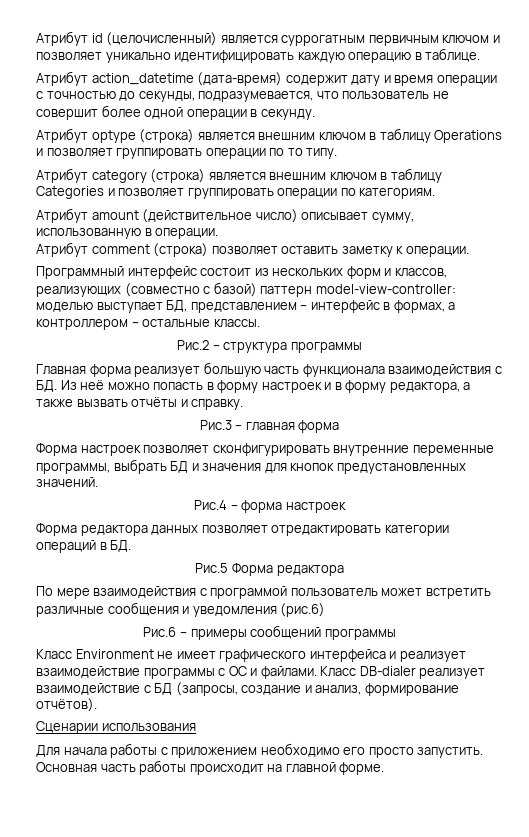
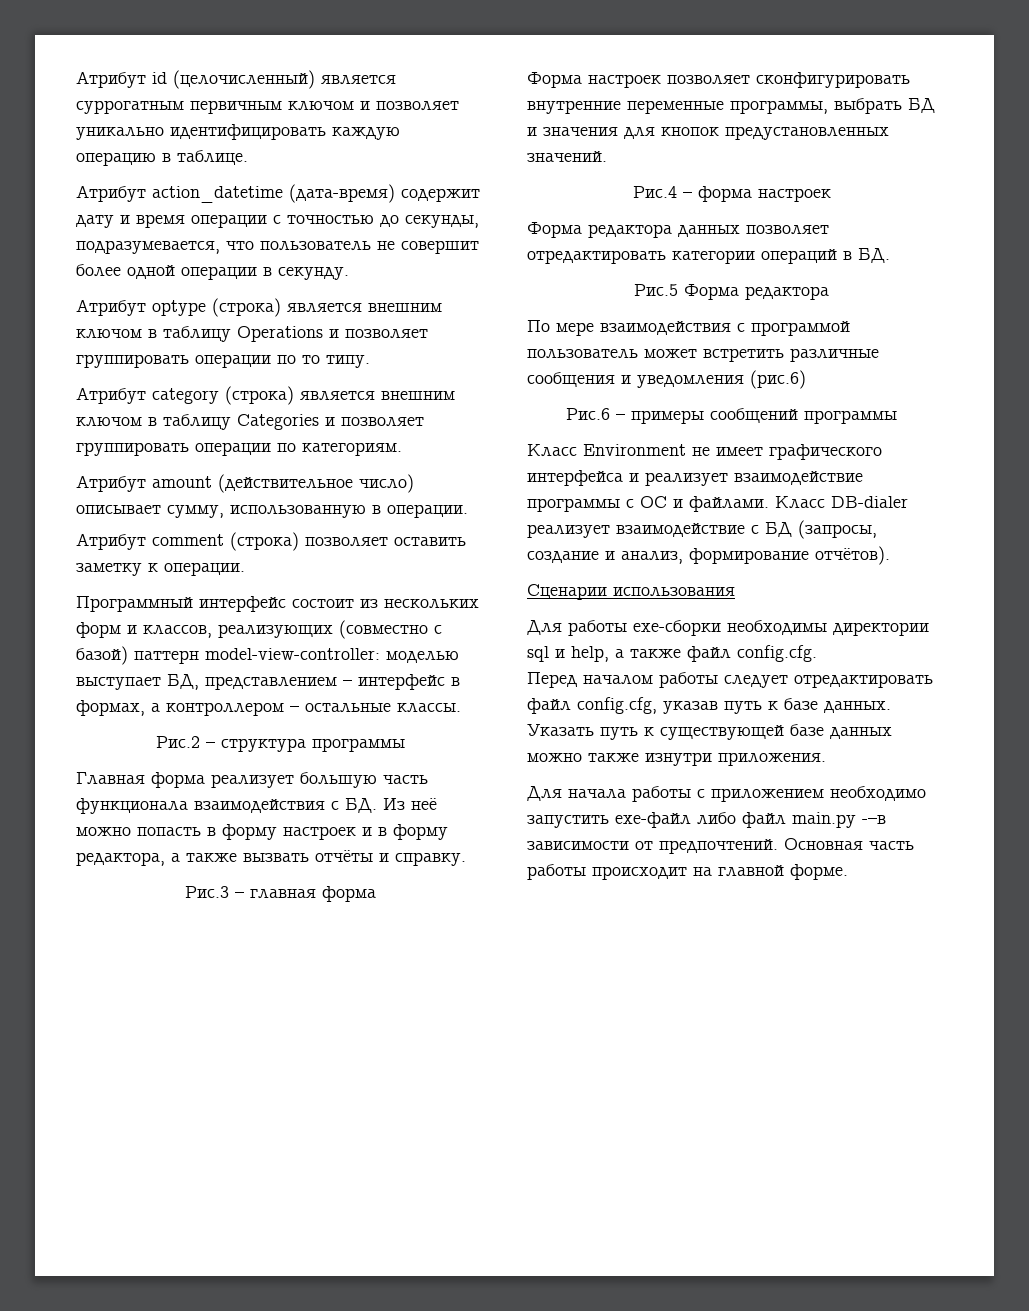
+ Для работы exe-сборки необходимы директории sql и help, а также файл config.cfg.
+ Перед началом работы следует отредактировать файл config.cfg, указав путь к базе данных. Указать путь к существующей базе данных можно также изнутри приложения.
- Для начала работы с приложением необходимо его просто запустить.
+ Для начала работы с приложением необходимо запустить exe-файл либо файл main.py -–в зависимости от предпочтений.

